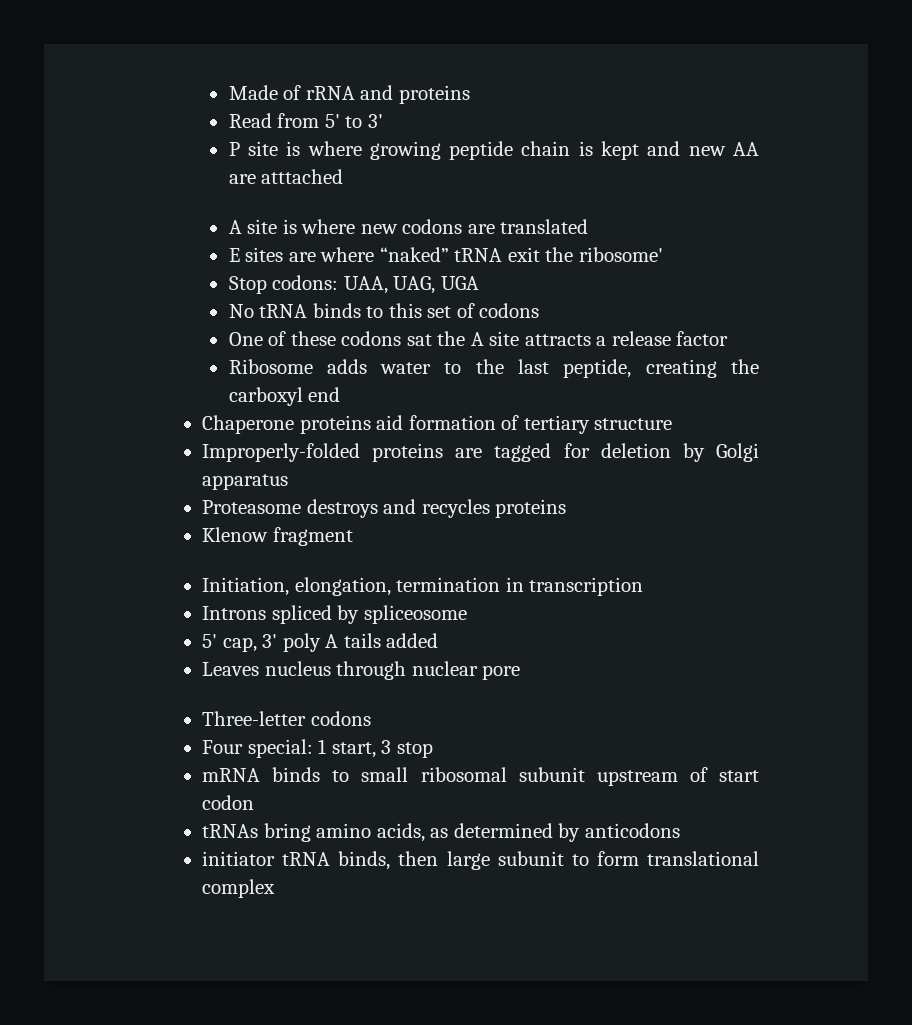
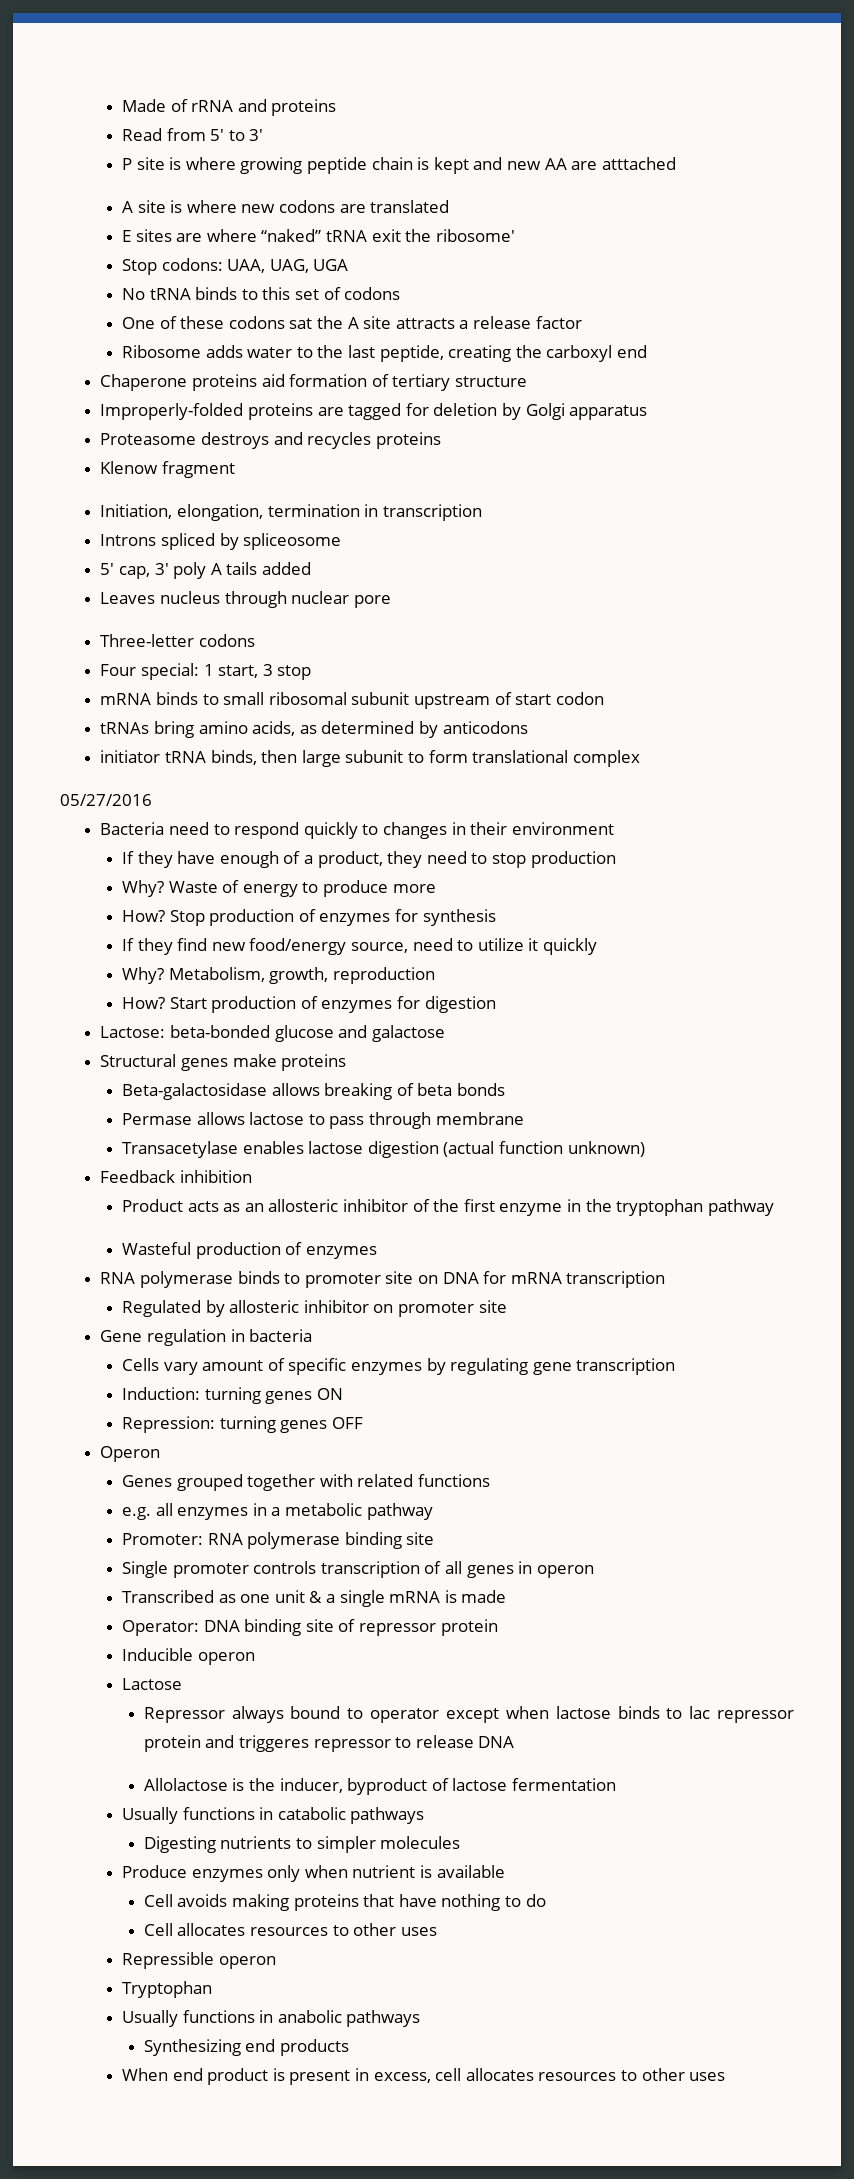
+ 05/27/2016
+ Bacteria need to respond quickly to changes in their environment
+ If they have enough of a product, they need to stop production
+ Why? Waste of energy to produce more
+ How? Stop production of enzymes for synthesis
+ If they find new food/energy source, need to utilize it quickly
+ Why? Metabolism, growth, reproduction
+ How? Start production of enzymes for digestion
+ Lactose: beta-bonded glucose and galactose
+ Structural genes make proteins
+ Beta-galactosidase allows breaking of beta bonds
+ Permase allows lactose to pass through membrane
+ Transacetylase enables lactose digestion (actual function unknown)
+ Feedback inhibition
+ Product acts as an allosteric inhibitor of the first enzyme in the tryptophan pathway
+ Wasteful production of enzymes
+ RNA polymerase binds to promoter site on DNA for mRNA transcription
+ Regulated by allosteric inhibitor on promoter site
+ Gene regulation in bacteria
+ Cells vary amount of specific enzymes by regulating gene transcription
+ Induction: turning genes ON
+ Repression: turning genes OFF
+ Operon
+ Genes grouped together with related functions
+ e.g. all enzymes in a metabolic pathway
+ Promoter: RNA polymerase binding site
+ Single promoter controls transcription of all genes in operon
+ Transcribed as one unit & a single mRNA is made
+ Operator: DNA binding site of repressor protein
+ Inducible operon
+ Lactose
+ Repressor always bound to operator except when lactose binds to lac repressor protein and triggeres repressor to release DNA
+ Allolactose is the inducer, byproduct of lactose fermentation
+ Usually functions in catabolic pathways
+ Digesting nutrients to simpler molecules
+ Produce enzymes only when nutrient is available
+ Cell avoids making proteins that have nothing to do
+ Cell allocates resources to other uses
+ Repressible operon
+ Tryptophan
+ Usually functions in anabolic pathways
+ Synthesizing end products
+ When end product is present in excess, cell allocates resources to other uses

